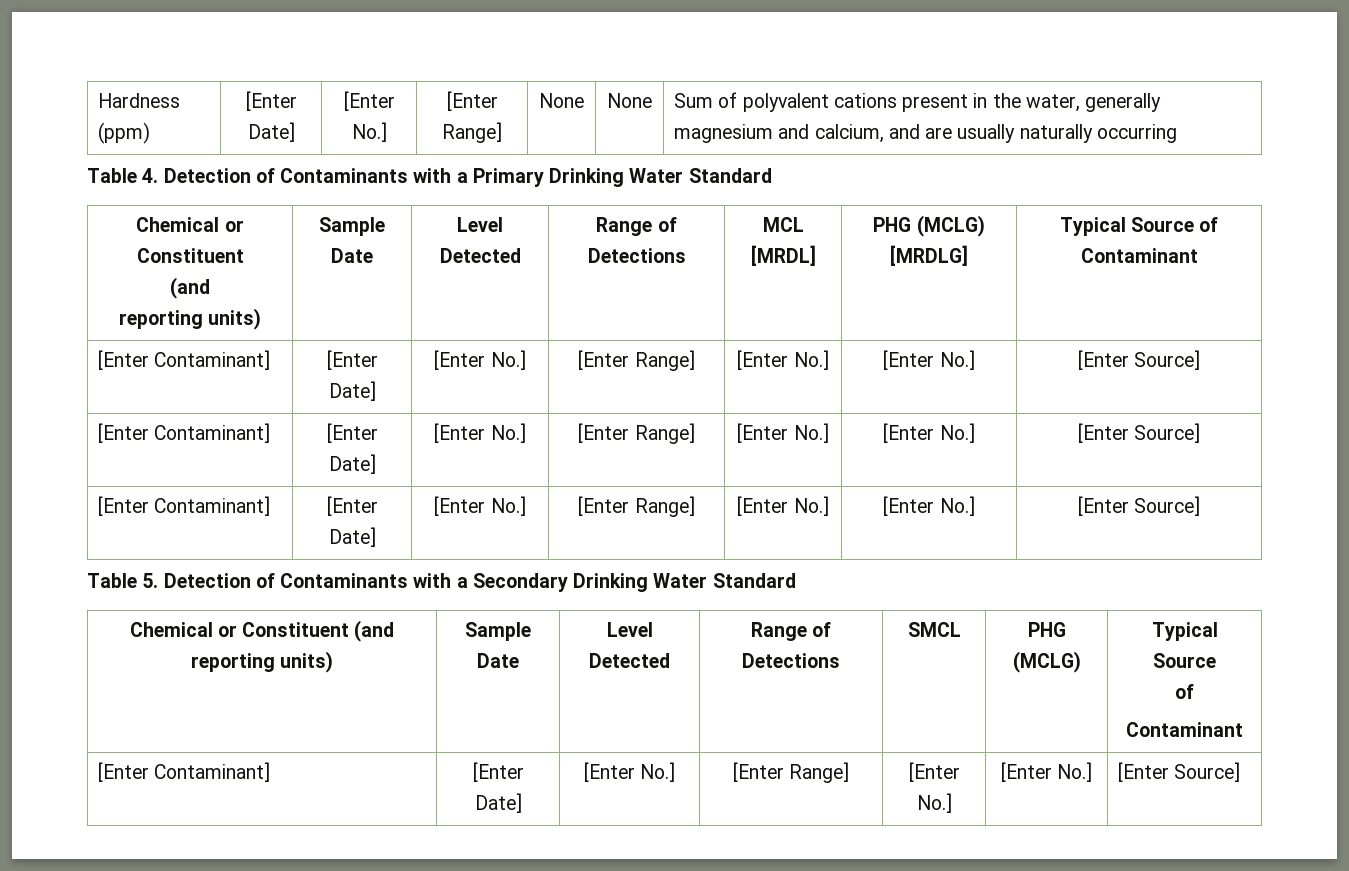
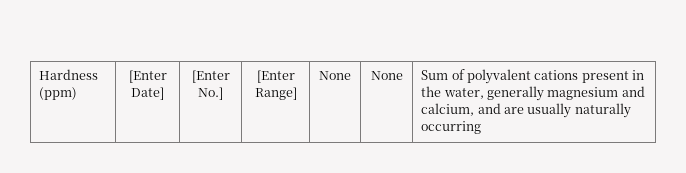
- Table 4. Detection of Contaminants with a Primary Drinking Water Standard
- Chemical or Constituent
- (and
- reporting units) | Sample Date | Level Detected | Range of Detections | MCL [MRDL] | PHG (MCLG) [MRDLG] | Typical Source of Contaminant
- [Enter Contaminant] | [Enter Date] | [Enter No.] | [Enter Range] | [Enter No.] | [Enter No.] | [Enter Source]
- [Enter Contaminant] | [Enter Date] | [Enter No.] | [Enter Range] | [Enter No.] | [Enter No.] | [Enter Source]
- [Enter Contaminant] | [Enter Date] | [Enter No.] | [Enter Range] | [Enter No.] | [Enter No.] | [Enter Source]
- Table 5. Detection of Contaminants with a Secondary Drinking Water Standard
- Chemical or Constituent (and reporting units) | Sample Date | Level Detected | Range of Detections | SMCL | PHG (MCLG) | Typical Source
- of
- Contaminant
- [Enter Contaminant] | [Enter Date] | [Enter No.] | [Enter Range] | [Enter No.] | [Enter No.] | [Enter Source]

